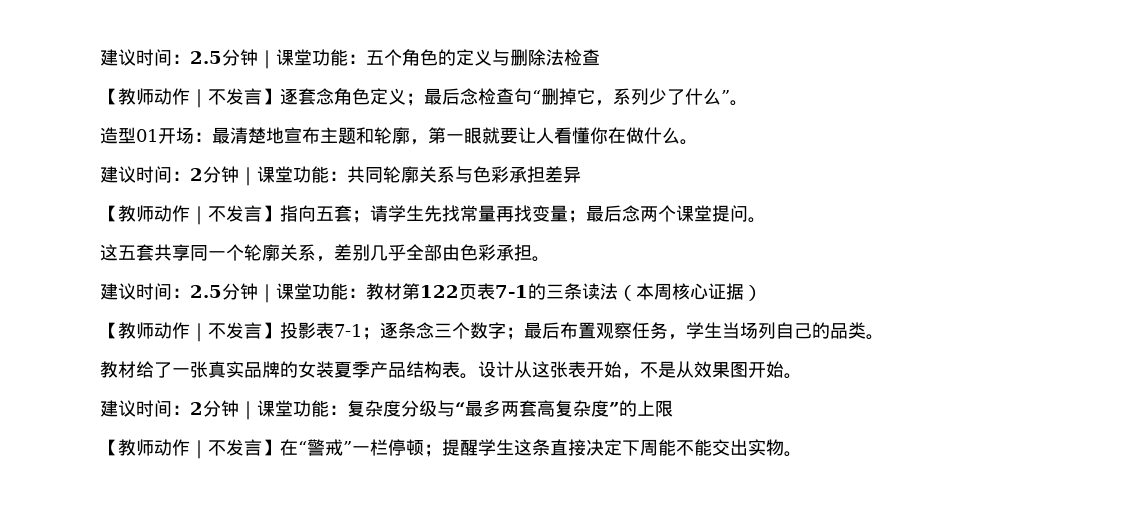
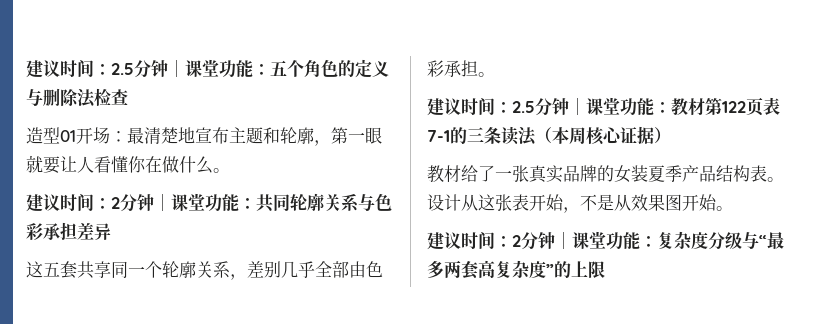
- 【教师动作｜不发言】逐套念角色定义；最后念检查句“删掉它，系列少了什么”。
- 【教师动作｜不发言】指向五套；请学生先找常量再找变量；最后念两个课堂提问。
- 【教师动作｜不发言】投影表7-1；逐条念三个数字；最后布置观察任务，学生当场列自己的品类。
- 【教师动作｜不发言】在“警戒”一栏停顿；提醒学生这条直接决定下周能不能交出实物。

